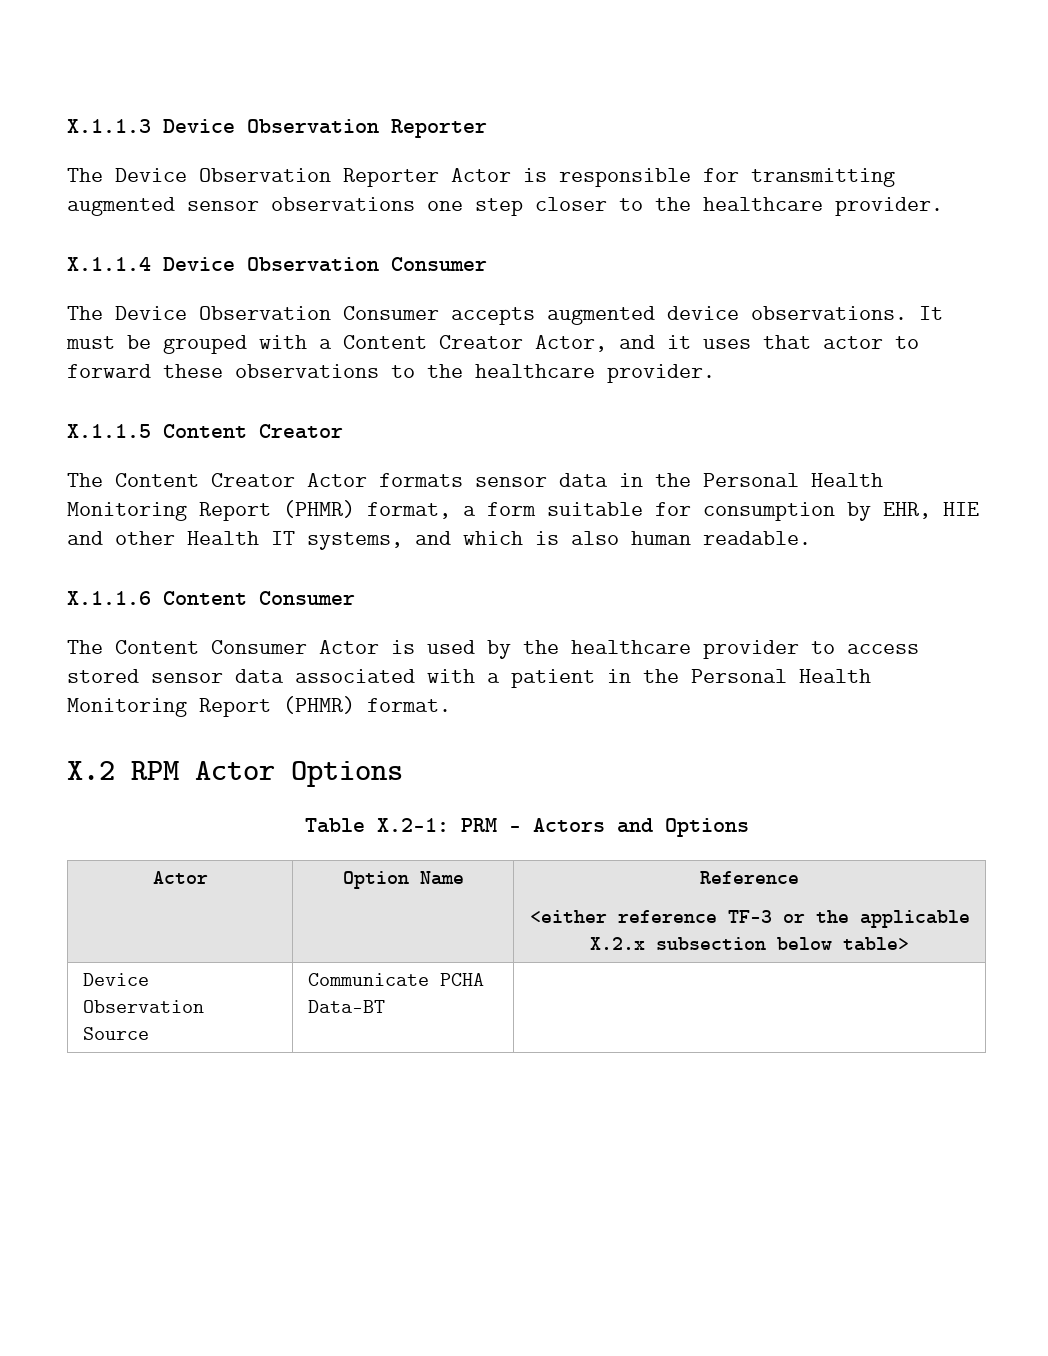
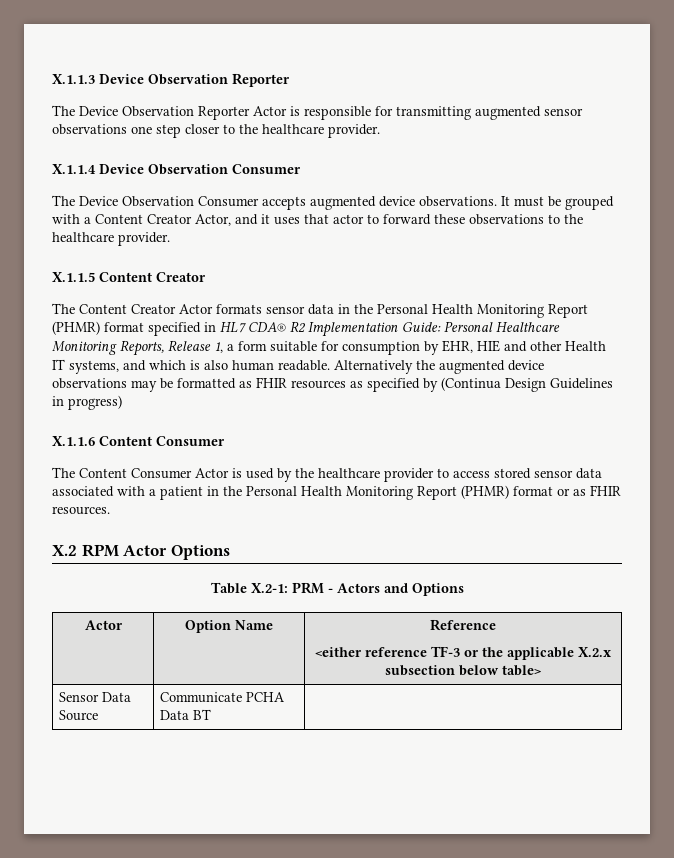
- The Content Creator Actor formats sensor data in the Personal Health Monitoring Report (PHMR) format, a form suitable for consumption by EHR, HIE and other Health IT systems, and which is also human readable.
+ The Content Creator Actor formats sensor data in the Personal Health Monitoring Report (PHMR) format specified in HL7 CDA® R2 Implementation Guide: Personal Healthcare Monitoring Reports, Release 1, a form suitable for consumption by EHR, HIE and other Health IT systems, and which is also human readable. Alternatively the augmented device observations may be formatted as FHIR resources as specified by (Continua Design Guidelines in progress)
- The Content Consumer Actor is used by the healthcare provider to access stored sensor data associated with a patient in the Personal Health Monitoring Report (PHMR) format.
+ The Content Consumer Actor is used by the healthcare provider to access stored sensor data associated with a patient in the Personal Health Monitoring Report (PHMR) format or as FHIR resources.
- Device Observation Source | Communicate PCHA Data-BT |
+ Sensor Data Source | Communicate PCHA Data BT |

